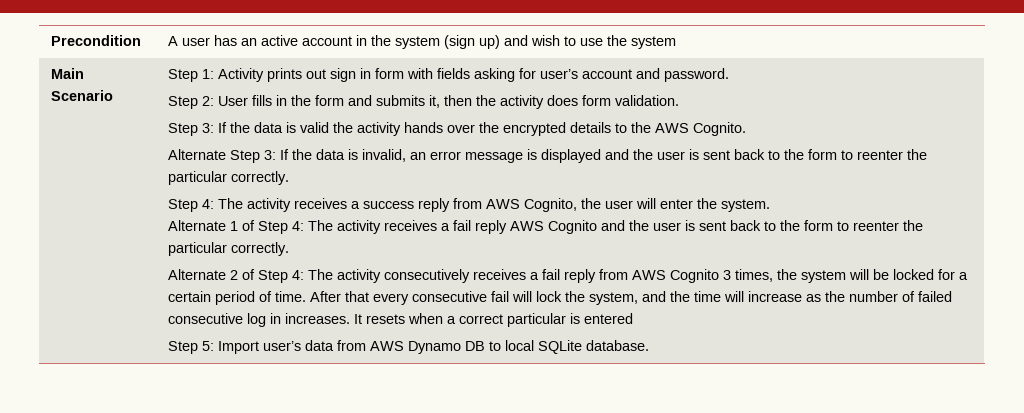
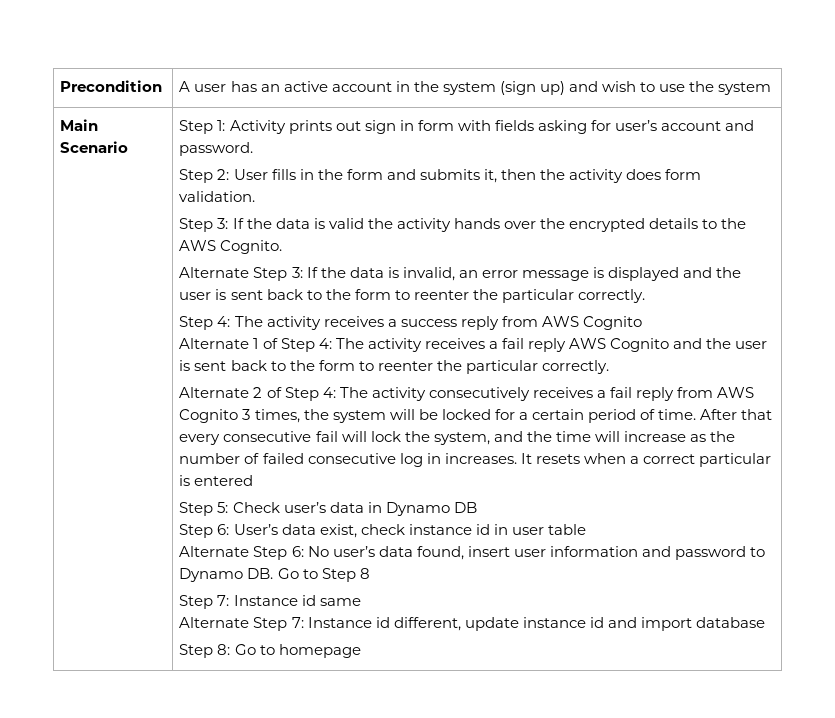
- Step 4: The activity receives a success reply from AWS Cognito, the user will enter the system.
+ Step 4: The activity receives a success reply from AWS Cognito
- Step 5: Import user’s data from AWS Dynamo DB to local SQLite database.
+ Step 5: Check user’s data in Dynamo DB
+ Step 6: User’s data exist, check instance id in user table
+ Alternate Step 6: No user’s data found, insert user information and password to Dynamo DB. Go to Step 8
+ Step 7: Instance id same
+ Alternate Step 7: Instance id different, update instance id and import database
+ Step 8: Go to homepage

